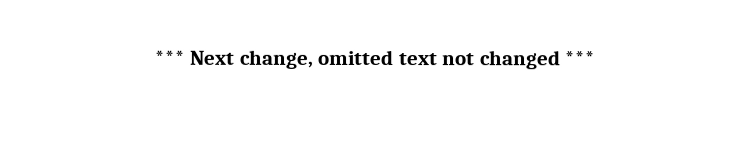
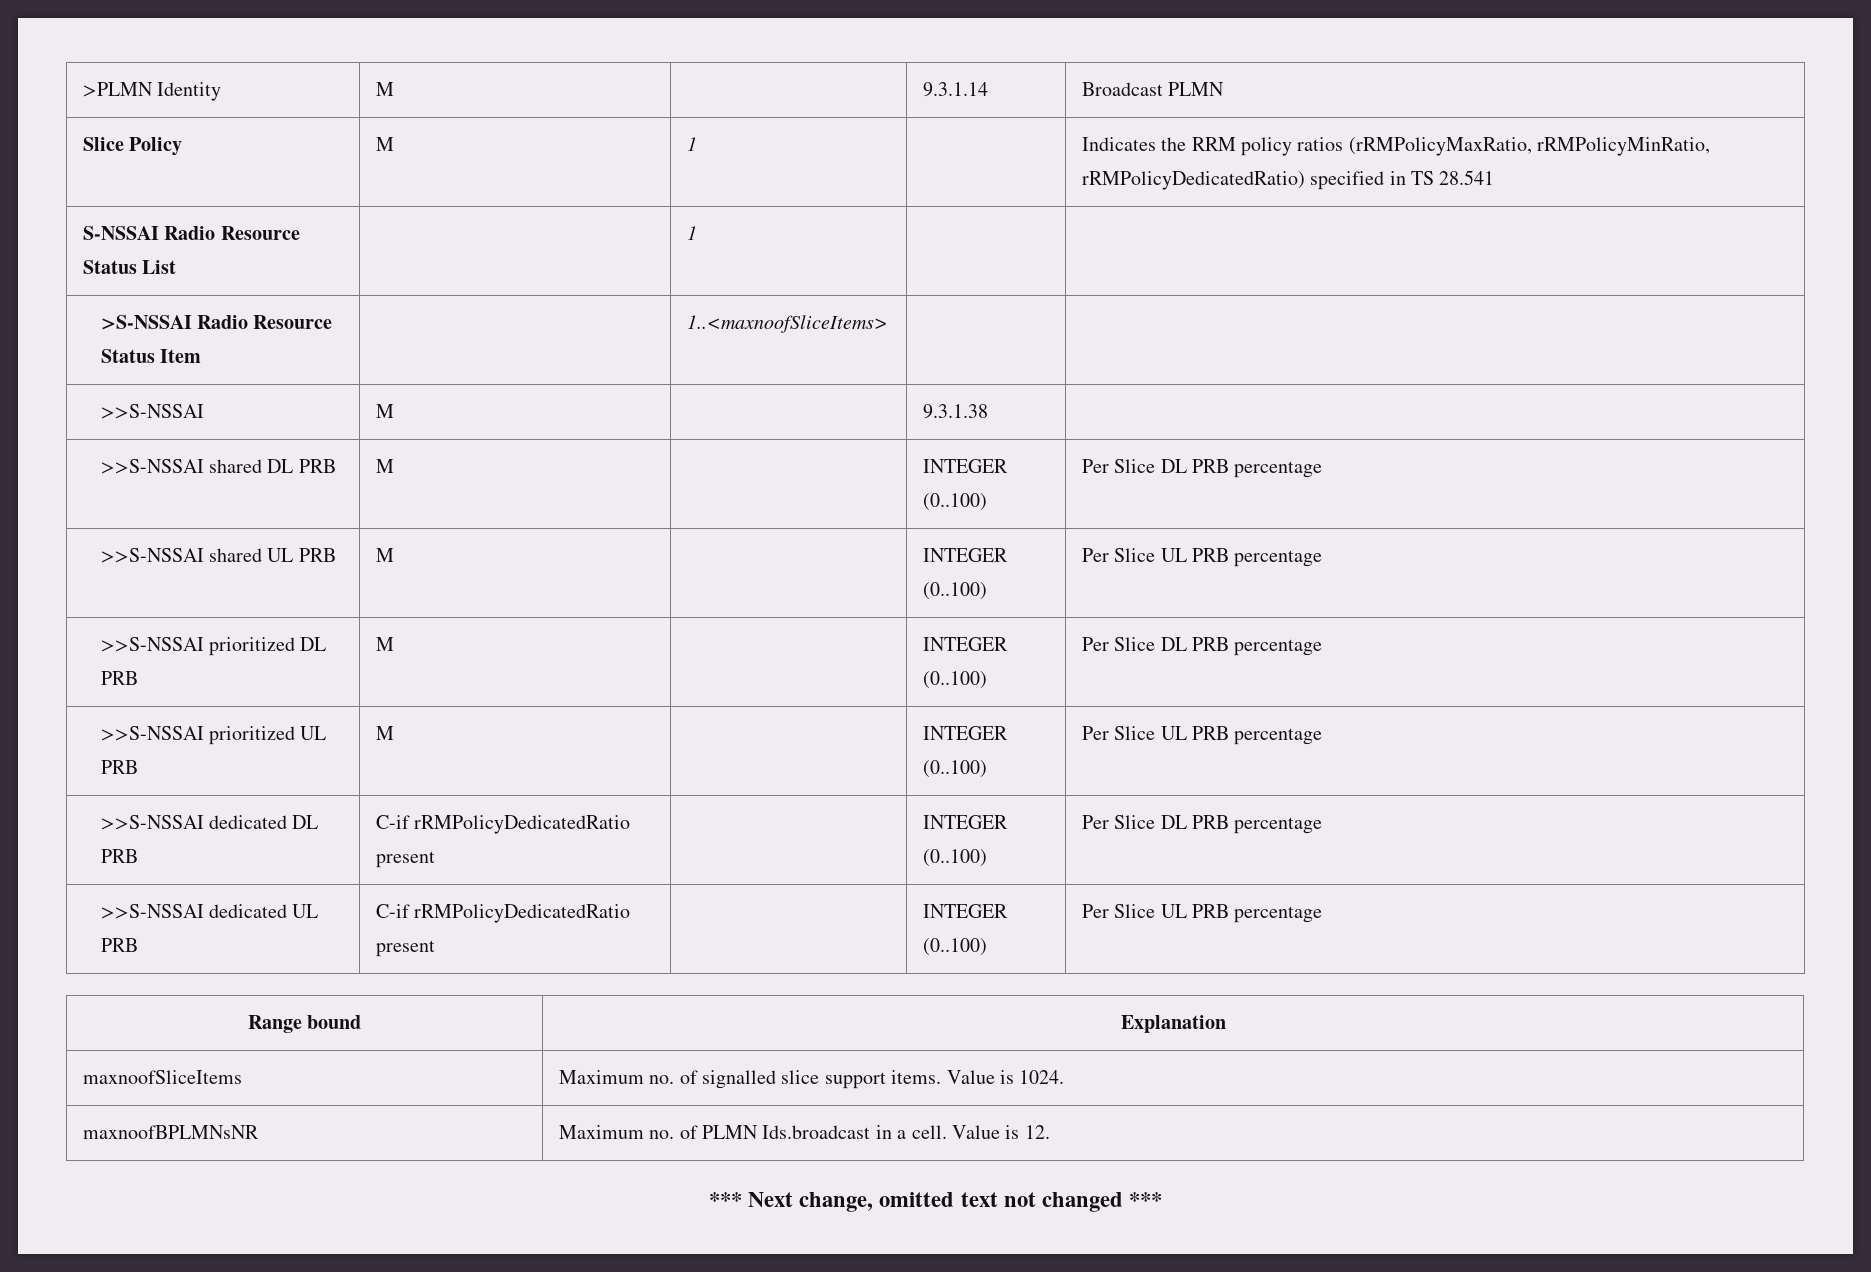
+ >PLMN Identity | M | | 9.3.1.14 | Broadcast PLMN
+ Slice Policy | M | 1 | | Indicates the RRM policy ratios (rRMPolicyMaxRatio, rRMPolicyMinRatio, rRMPolicyDedicatedRatio) specified in TS 28.541
+ S-NSSAI Radio Resource Status List | | 1 | |
+ >S-NSSAI Radio Resource Status Item | | 1..<maxnoofSliceItems> | |
+ >>S-NSSAI | M | | 9.3.1.38 |
+ >>S-NSSAI shared DL PRB | M | | INTEGER (0..100) | Per Slice DL PRB percentage
+ >>S-NSSAI shared UL PRB | M | | INTEGER (0..100) | Per Slice UL PRB percentage
+ >>S-NSSAI prioritized DL PRB | M | | INTEGER (0..100) | Per Slice DL PRB percentage
+ >>S-NSSAI prioritized UL PRB | M | | INTEGER (0..100) | Per Slice UL PRB percentage
+ >>S-NSSAI dedicated DL PRB | C-if rRMPolicyDedicatedRatio present | | INTEGER (0..100) | Per Slice DL PRB percentage
+ >>S-NSSAI dedicated UL PRB | C-if rRMPolicyDedicatedRatio present | | INTEGER (0..100) | Per Slice UL PRB percentage
+ Range bound | Explanation
+ maxnoofSliceItems | Maximum no. of signalled slice support items. Value is 1024.
+ maxnoofBPLMNsNR | Maximum no. of PLMN Ids.broadcast in a cell. Value is 12.

